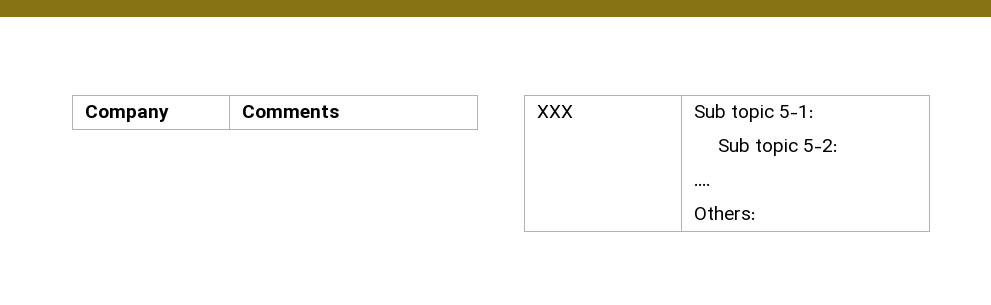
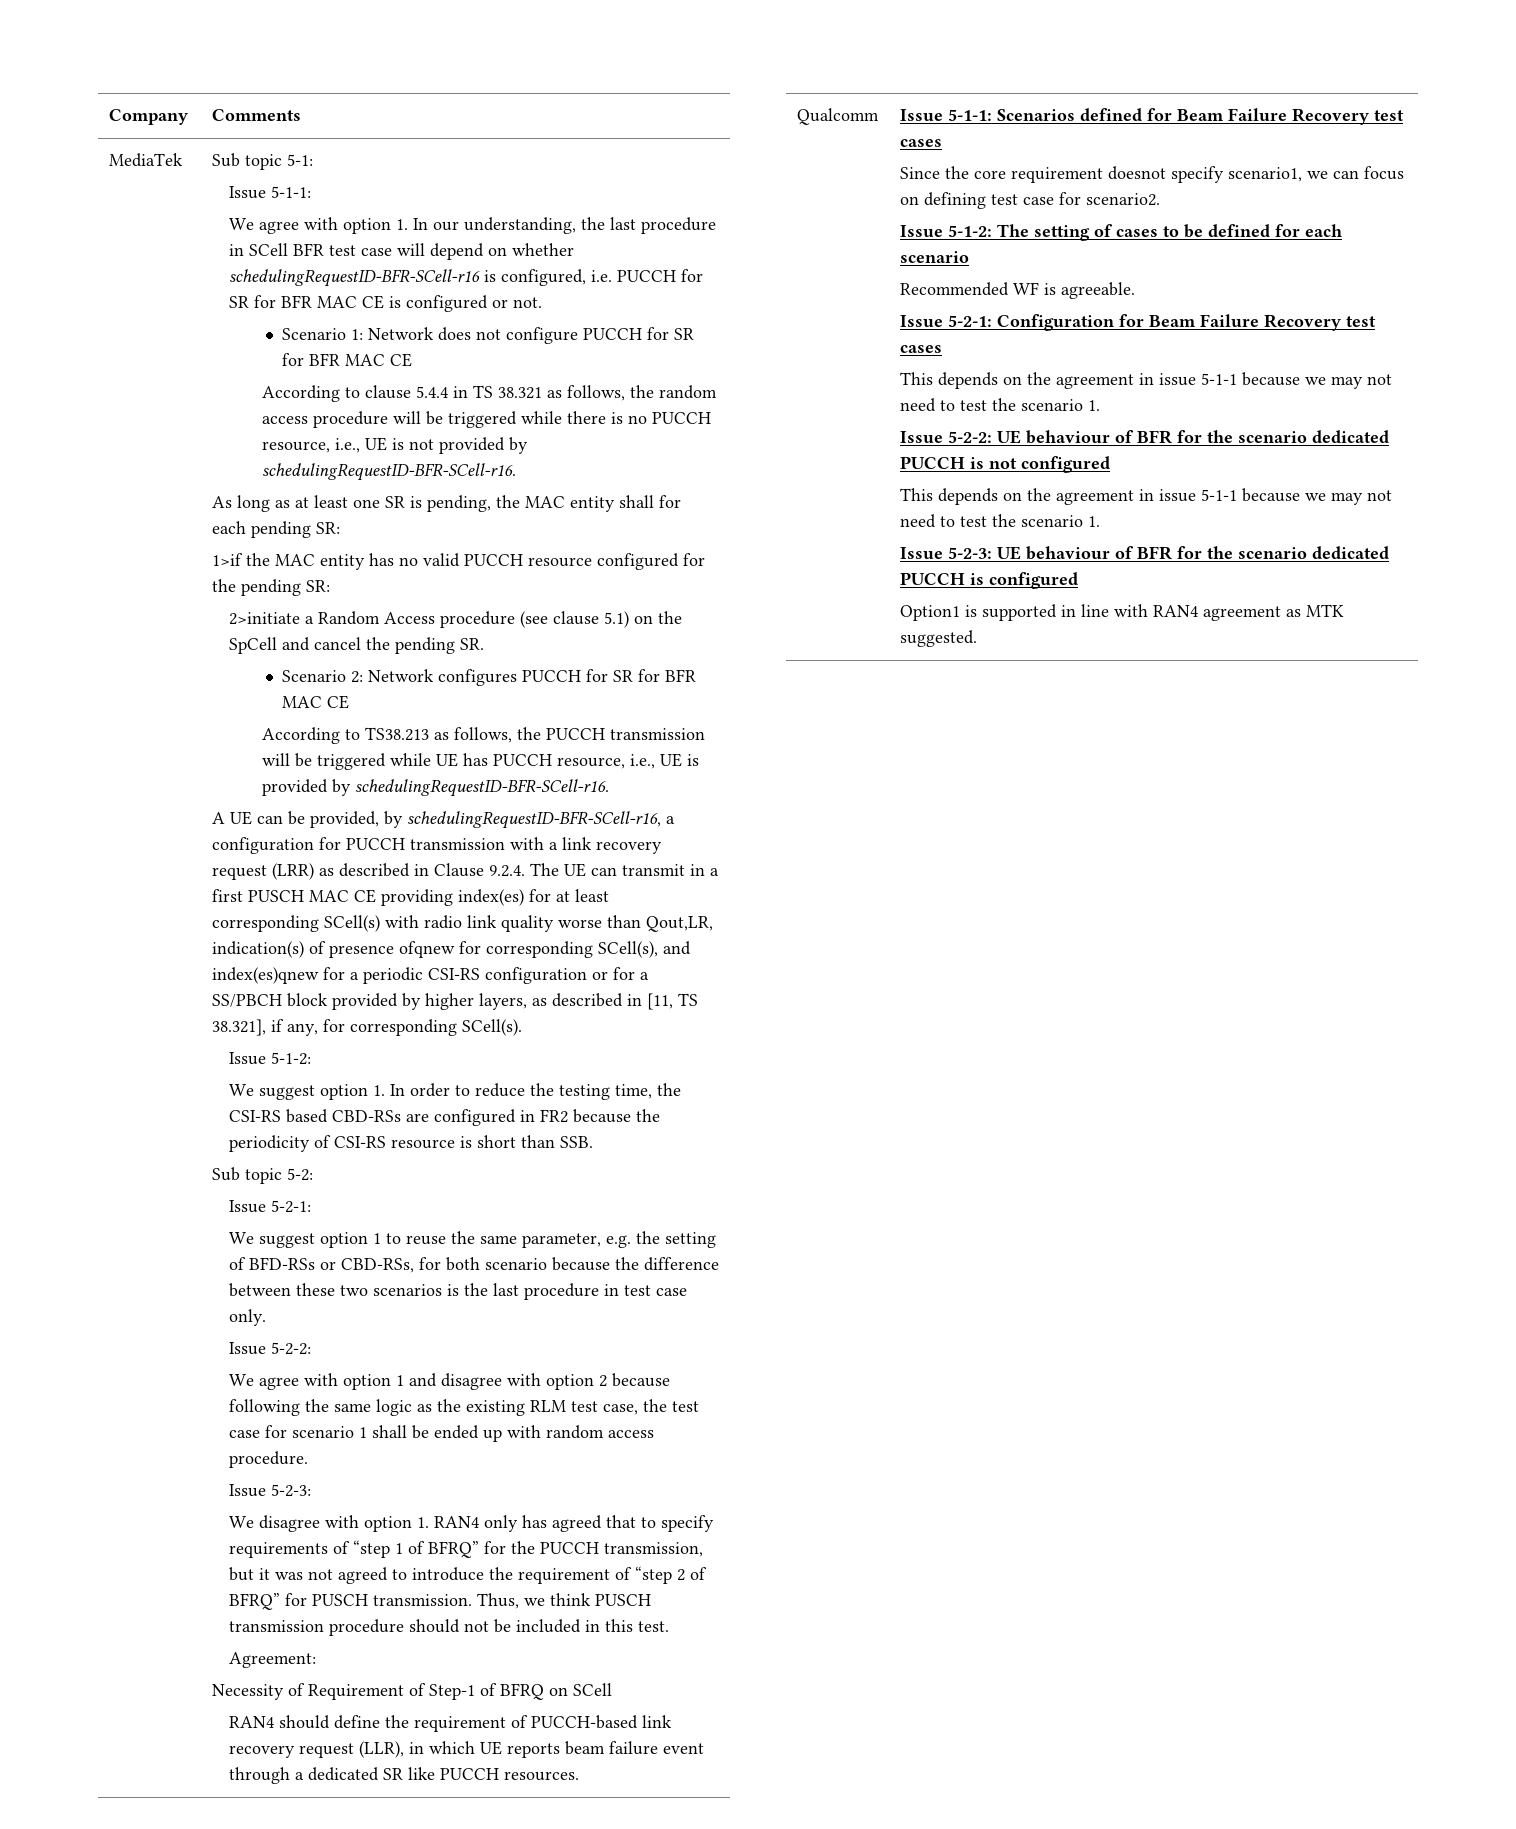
- XXX
+ MediaTek
  Sub topic 5-1:
+ Issue 5-1-1:
+ We agree with option 1. In our understanding, the last procedure in SCell BFR test case will depend on whether schedulingRequestID-BFR-SCell-r16 is configured, i.e. PUCCH for SR for BFR MAC CE is configured or not.
+ Scenario 1: Network does not configure PUCCH for SR for BFR MAC CE
+ According to clause 5.4.4 in TS 38.321 as follows, the random access procedure will be triggered while there is no PUCCH resource, i.e., UE is not provided by schedulingRequestID-BFR-SCell-r16.
+ As long as at least one SR is pending, the MAC entity shall for each pending SR:
+ 1>if the MAC entity has no valid PUCCH resource configured for the pending SR:
+ 2>initiate a Random Access procedure (see clause 5.1) on the SpCell and cancel the pending SR.
+ Scenario 2: Network configures PUCCH for SR for BFR MAC CE
+ According to TS38.213 as follows, the PUCCH transmission will be triggered while UE has PUCCH resource, i.e., UE is provided by schedulingRequestID-BFR-SCell-r16.
+ A UE can be provided, by schedulingRequestID-BFR-SCell-r16, a configuration for PUCCH transmission with a link recovery request (LRR) as described in Clause 9.2.4. The UE can transmit in a first PUSCH MAC CE providing index(es) for at least corresponding SCell(s) with radio link quality worse than Qout,LR, indication(s) of presence ofqnew for corresponding SCell(s), and index(es)qnew for a periodic CSI-RS configuration or for a SS/PBCH block provided by higher layers, as described in [11, TS 38.321], if any, for corresponding SCell(s).
+ Issue 5-1-2:
+ We suggest option 1. In order to reduce the testing time, the CSI-RS based CBD-RSs are configured in FR2 because the periodicity of CSI-RS resource is short than SSB.
  Sub topic 5-2:
- ….
- Others:
+ Issue 5-2-1:
+ We suggest option 1 to reuse the same parameter, e.g. the setting of BFD-RSs or CBD-RSs, for both scenario because the difference between these two scenarios is the last procedure in test case only.
+ Issue 5-2-2:
+ We agree with option 1 and disagree with option 2 because following the same logic as the existing RLM test case, the test case for scenario 1 shall be ended up with random access procedure.
+ Issue 5-2-3:
+ We disagree with option 1. RAN4 only has agreed that to specify requirements of “step 1 of BFRQ” for the PUCCH transmission, but it was not agreed to introduce the requirement of “step 2 of BFRQ” for PUSCH transmission. Thus, we think PUSCH transmission procedure should not be included in this test.
+ Agreement:
+ Necessity of Requirement of Step-1 of BFRQ on SCell
+ RAN4 should define the requirement of PUCCH-based link recovery request (LLR), in which UE reports beam failure event through a dedicated SR like PUCCH resources.
+ Qualcomm | Issue 5-1-1: Scenarios defined for Beam Failure Recovery test cases
+ Since the core requirement doesnot specify scenario1, we can focus on defining test case for scenario2.
+ Issue 5-1-2: The setting of cases to be defined for each scenario
+ Recommended WF is agreeable.
+ Issue 5-2-1: Configuration for Beam Failure Recovery test cases
+ This depends on the agreement in issue 5-1-1 because we may not need to test the scenario 1.
+ Issue 5-2-2: UE behaviour of BFR for the scenario dedicated PUCCH is not configured
+ This depends on the agreement in issue 5-1-1 because we may not need to test the scenario 1.
+ Issue 5-2-3: UE behaviour of BFR for the scenario dedicated PUCCH is configured
+ Option1 is supported in line with RAN4 agreement as MTK suggested.

